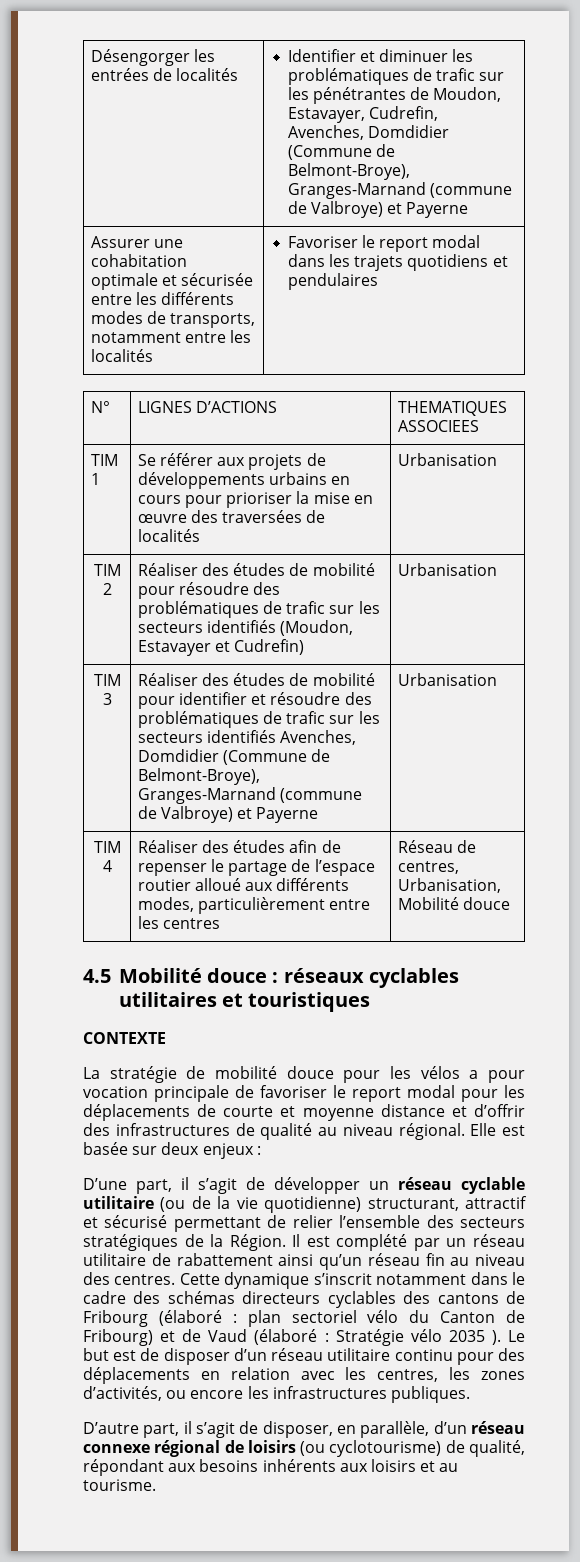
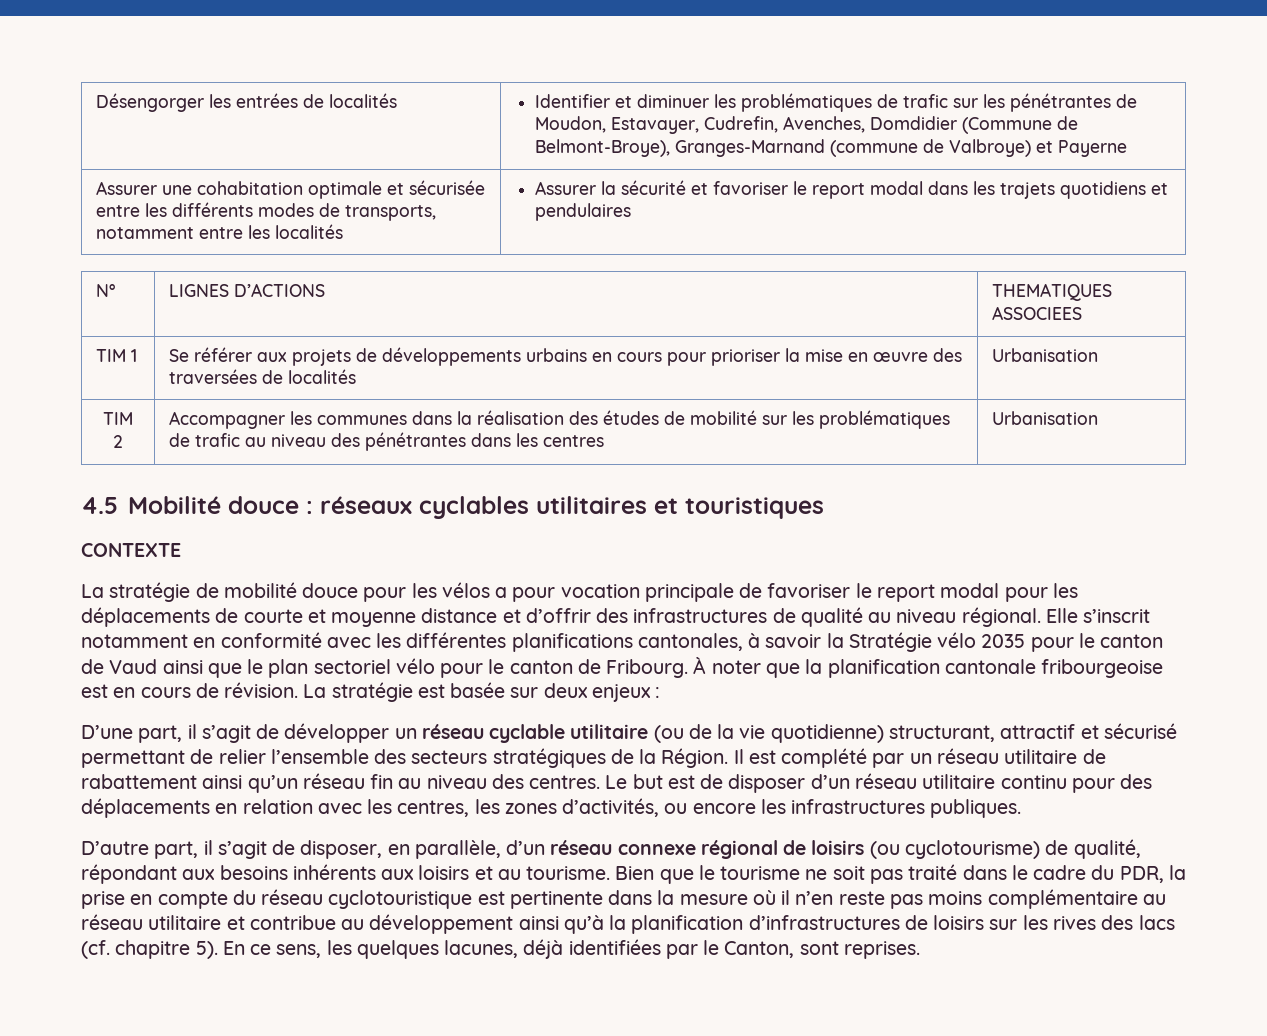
- Assurer une cohabitation optimale et sécurisée entre les différents modes de transports, notamment entre les localités | Favoriser le report modal dans les trajets quotidiens et pendulaires
+ Assurer une cohabitation optimale et sécurisée entre les différents modes de transports, notamment entre les localités | Assurer la sécurité et favoriser le report modal dans les trajets quotidiens et pendulaires
- TIM 2 | Réaliser des études de mobilité pour résoudre des problématiques de trafic sur les secteurs identifiés (Moudon, Estavayer et Cudrefin) | Urbanisation
- TIM 3 | Réaliser des études de mobilité pour identifier et résoudre des problématiques de trafic sur les secteurs identifiés Avenches, Domdidier (Commune de Belmont-Broye), Granges-Marnand (commune de Valbroye) et Payerne | Urbanisation
- TIM 4 | Réaliser des études afin de repenser le partage de l’espace routier alloué aux différents modes, particulièrement entre les centres | Réseau de centres, Urbanisation, Mobilité douce
+ TIM 2 | Accompagner les communes dans la réalisation des études de mobilité sur les problématiques de trafic au niveau des pénétrantes dans les centres | Urbanisation
- Elle est basée sur deux enjeux :
+ Elle s’inscrit notamment en conformité avec les différentes planifications cantonales, à savoir la Stratégie vélo 2035 pour le canton de Vaud ainsi que le plan sectoriel vélo pour le canton de Fribourg. À noter que la planification cantonale fribourgeoise est en cours de révision. La stratégie est basée sur deux enjeux :
- Cette dynamique s’inscrit notamment dans le cadre des schémas directeurs cyclables des cantons de Fribourg (élaboré : plan sectoriel vélo du Canton de Fribourg) et de Vaud (élaboré : Stratégie vélo 2035 ).
+ Bien que le tourisme ne soit pas traité dans le cadre du PDR, la prise en compte du réseau cyclotouristique est pertinente dans la mesure où il n’en reste pas moins complémentaire au réseau utilitaire et contribue au développement ainsi qu’à la planification d’infrastructures de loisirs sur les rives des lacs (cf. chapitre 5). En ce sens, les quelques lacunes, déjà identifiées par le Canton, sont reprises.

